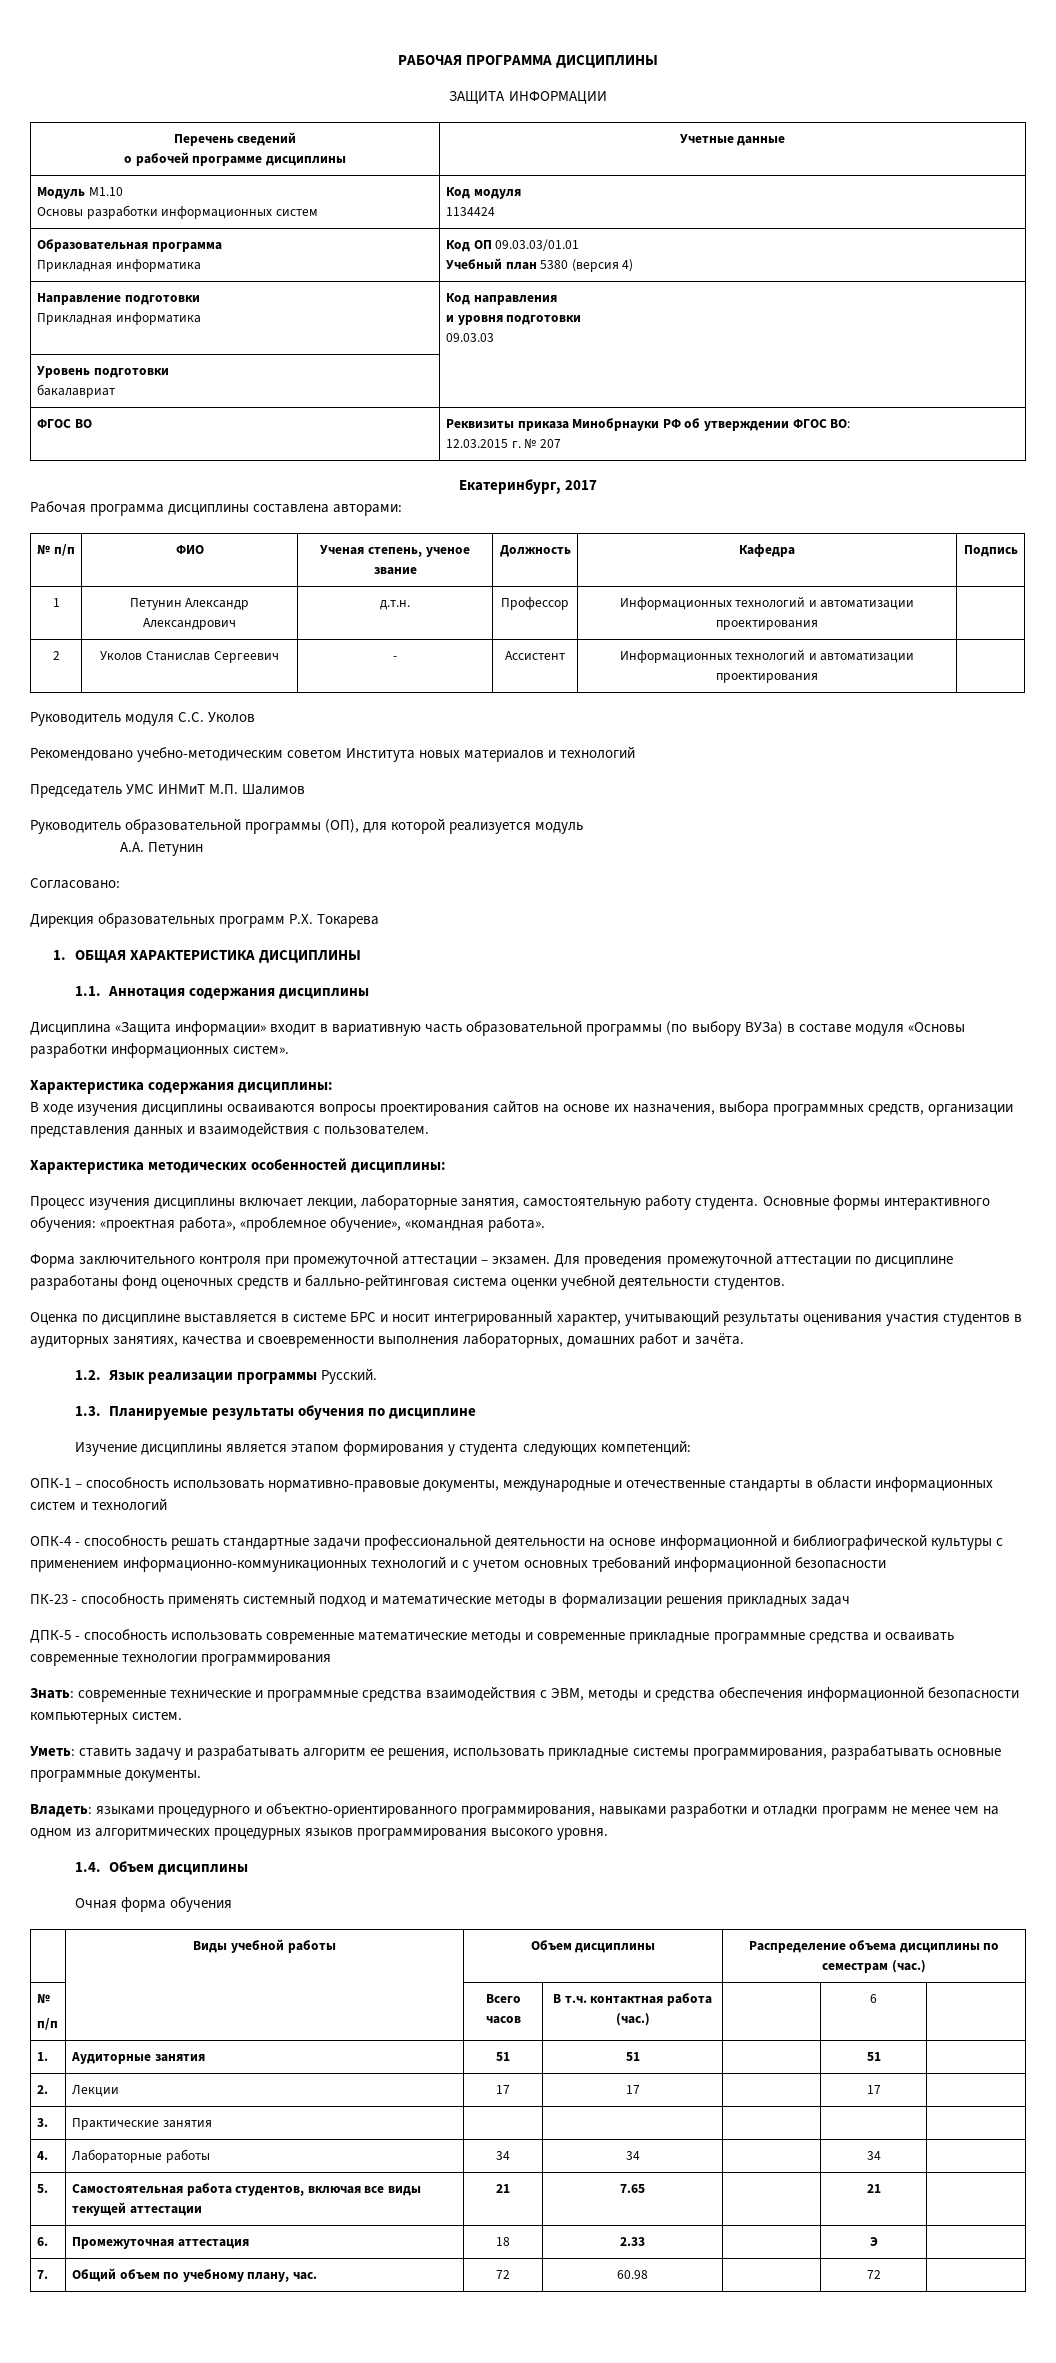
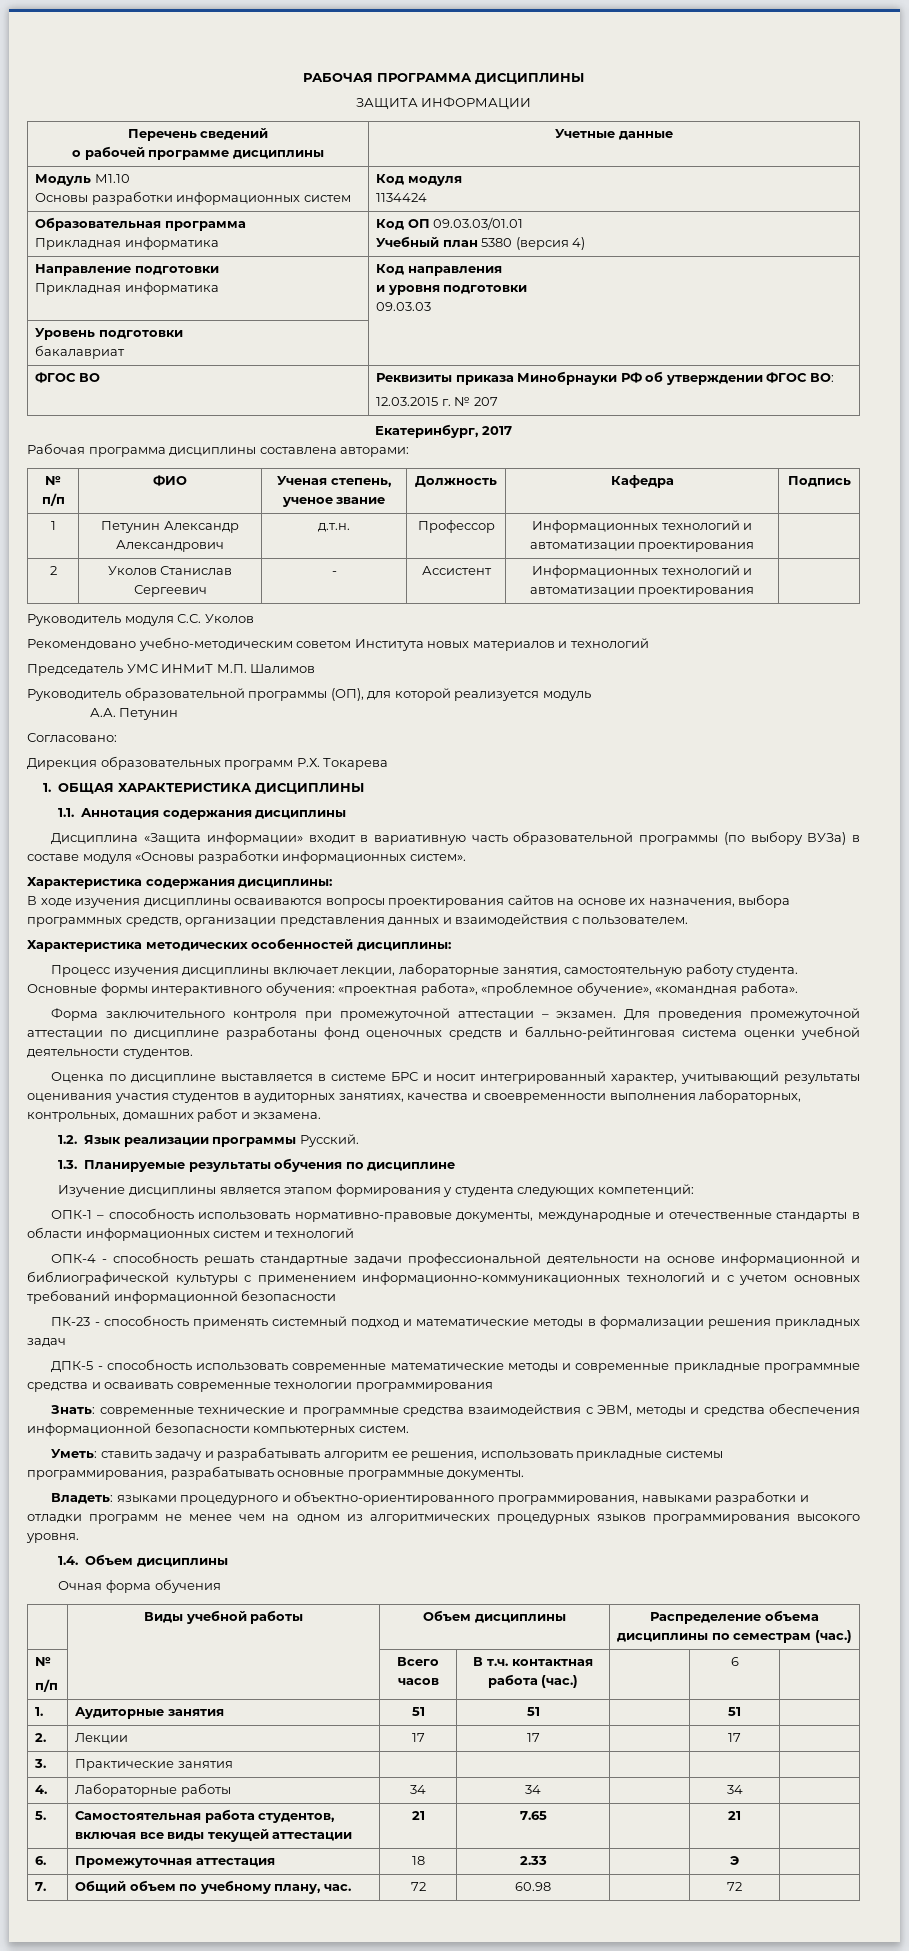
- Оценка по дисциплине выставляется в системе БРС и носит интегрированный характер, учитывающий результаты оценивания участия студентов в аудиторных занятиях, качества и своевременности выполнения лабораторных, домашних работ и зачёта.
+ Оценка по дисциплине выставляется в системе БРС и носит интегрированный характер, учитывающий результаты оценивания участия студентов в аудиторных занятиях, качества и своевременности выполнения лабораторных, контрольных, домашних работ и экзамена.

